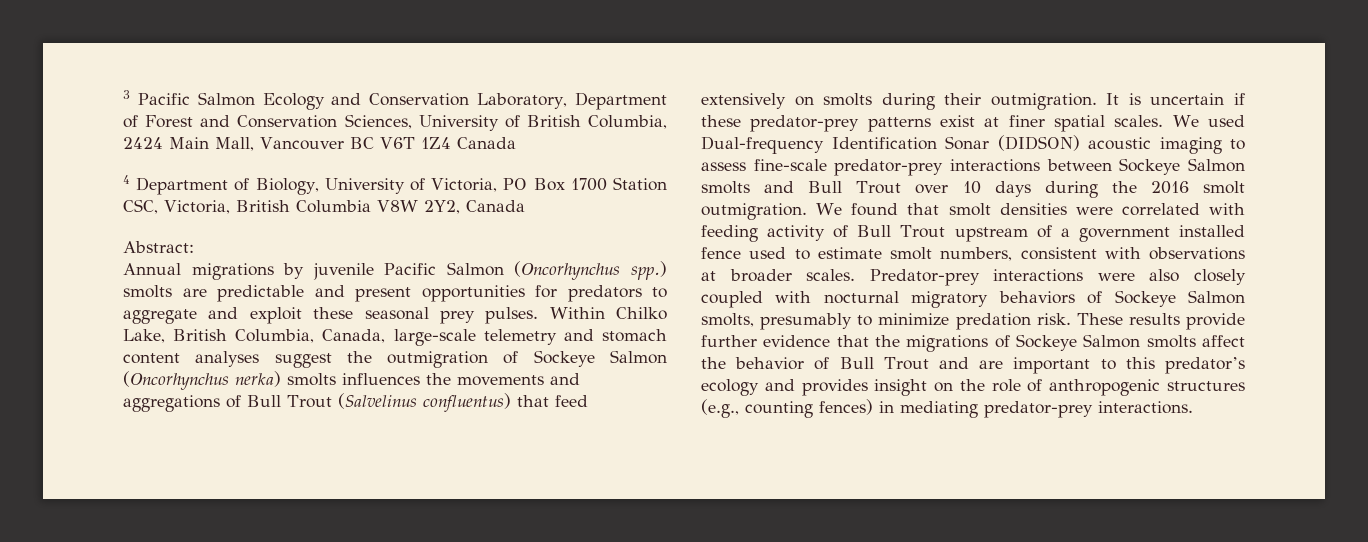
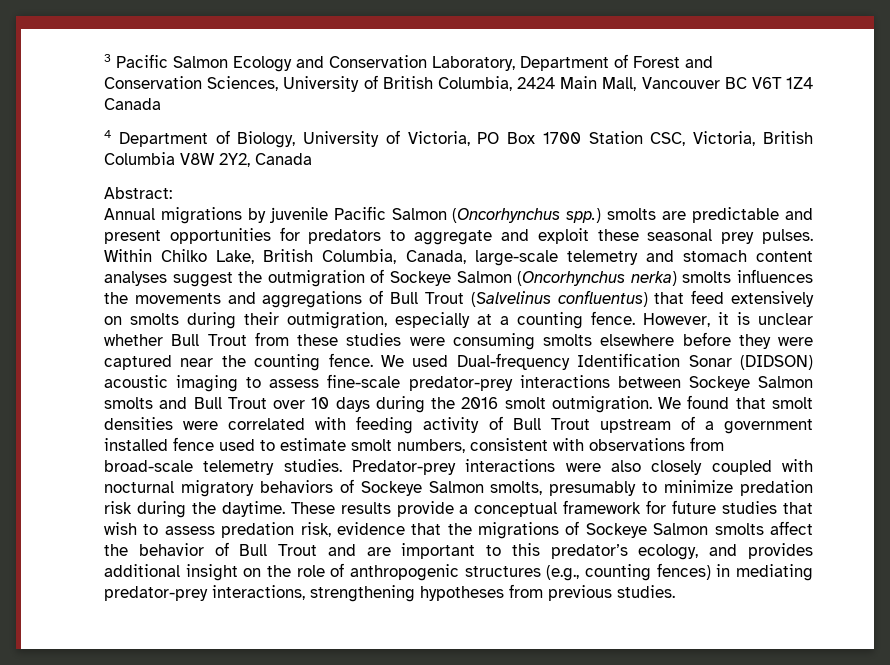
- Within Chilko Lake, British Columbia, Canada, large-scale telemetry and stomach content analyses suggest the outmigration of Sockeye Salmon (Oncorhynchus nerka) smolts influences the movements and aggregations of Bull Trout (Salvelinus confluentus) that feed extensively on smolts during their outmigration. It is uncertain if these predator-prey patterns exist at finer spatial scales.
+ Within Chilko Lake, British Columbia, Canada, large-scale telemetry and stomach content analyses suggest the outmigration of Sockeye Salmon (Oncorhynchus nerka) smolts influences the movements and aggregations of Bull Trout (Salvelinus confluentus) that feed extensively on smolts during their outmigration, especially at a counting fence. However, it is unclear whether Bull Trout from these studies were consuming smolts elsewhere before they were captured near the counting fence.
- We found that smolt densities were correlated with feeding activity of Bull Trout upstream of a government installed fence used to estimate smolt numbers, consistent with observations at broader scales.
+ We found that smolt densities were correlated with feeding activity of Bull Trout upstream of a government installed fence used to estimate smolt numbers, consistent with observations from broad-scale telemetry studies.
- Predator-prey interactions were also closely coupled with nocturnal migratory behaviors of Sockeye Salmon smolts, presumably to minimize predation risk. These results provide further evidence that the migrations of Sockeye Salmon smolts affect the behavior of Bull Trout and are important to this predator’s ecology and provides insight on the role of anthropogenic structures (e.g., counting fences) in mediating predator-prey interactions.
+ Predator-prey interactions were also closely coupled with nocturnal migratory behaviors of Sockeye Salmon smolts, presumably to minimize predation risk during the daytime. These results provide a conceptual framework for future studies that wish to assess predation risk, evidence that the migrations of Sockeye Salmon smolts affect the behavior of Bull Trout and are important to this predator’s ecology, and provides additional insight on the role of anthropogenic structures (e.g., counting fences) in mediating predator-prey interactions, strengthening hypotheses from previous studies.

